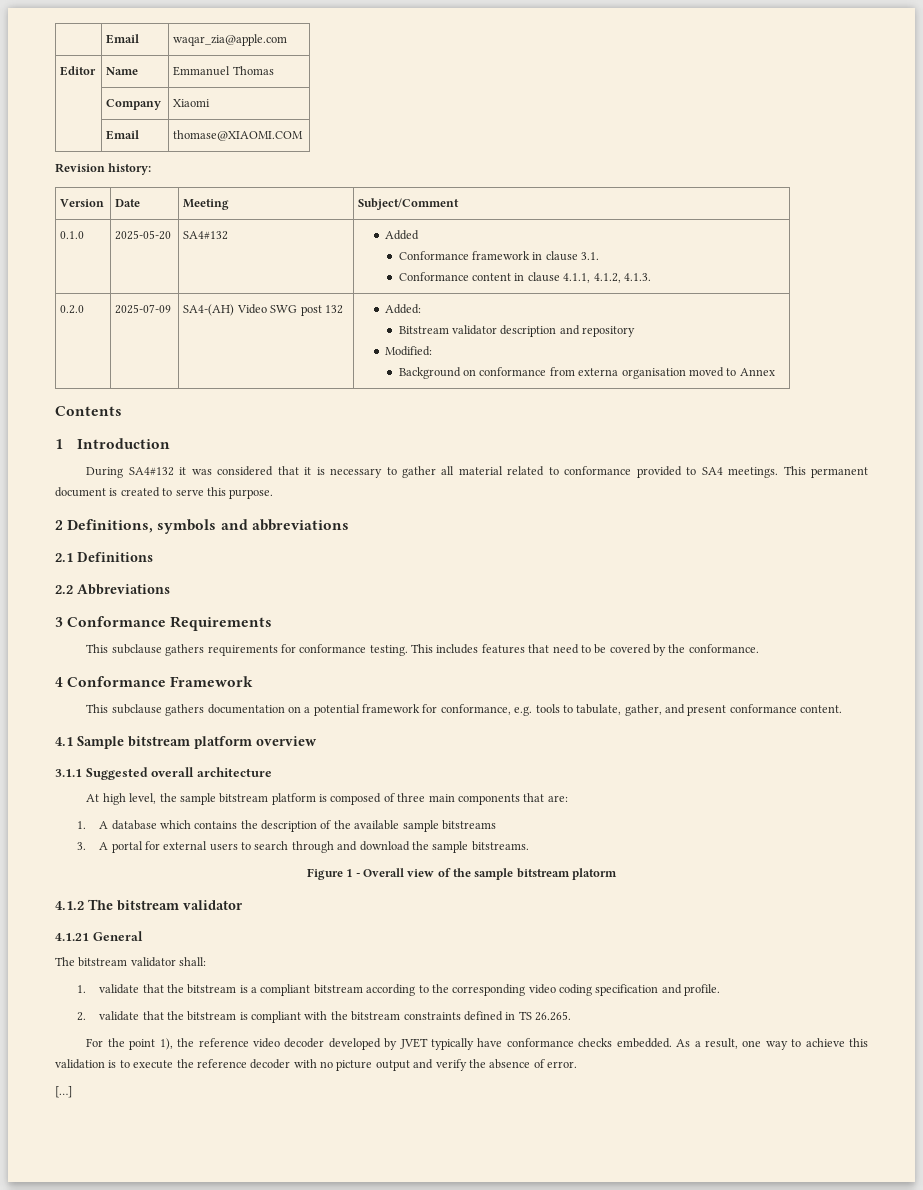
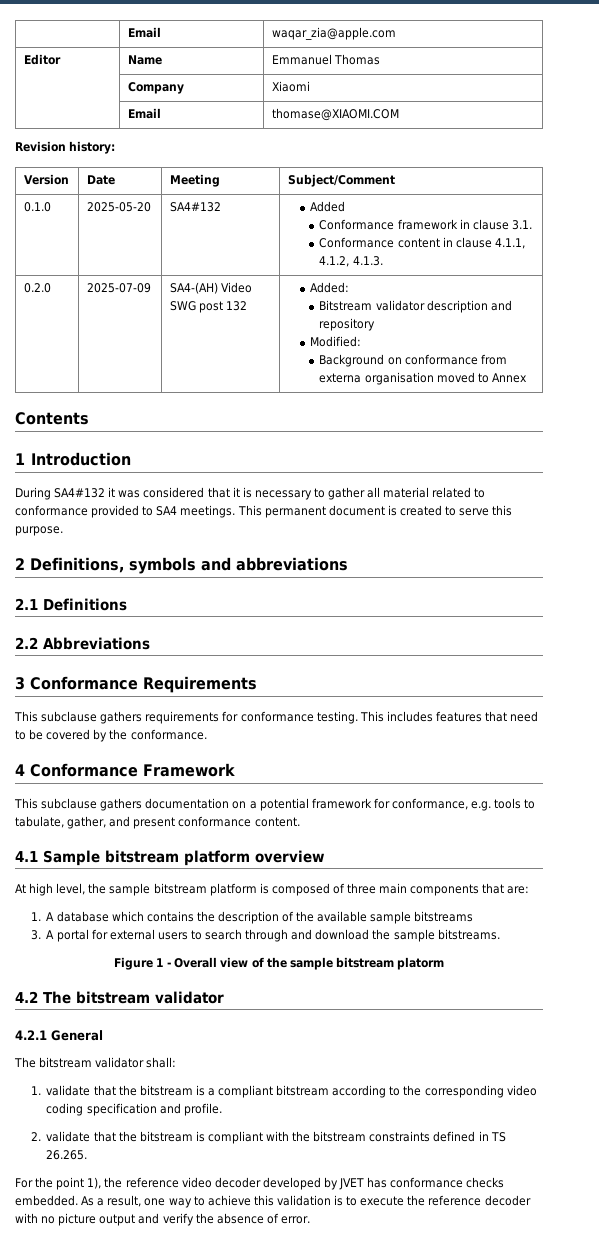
- 3.1.1 Suggested overall architecture
- 4.1.2 The bitstream validator
+ 4.2 The bitstream validator
- 4.1.21 General
+ 4.2.1 General
- For the point 1), the reference video decoder developed by JVET typically have conformance checks embedded.
+ For the point 1), the reference video decoder developed by JVET has conformance checks embedded.
- […]

